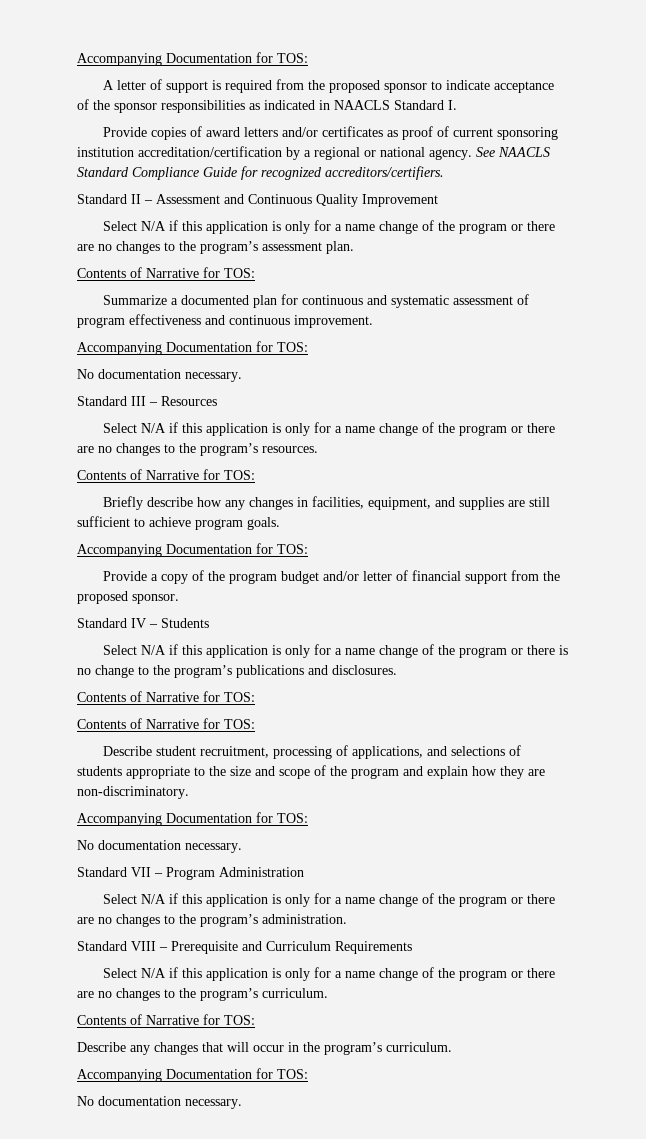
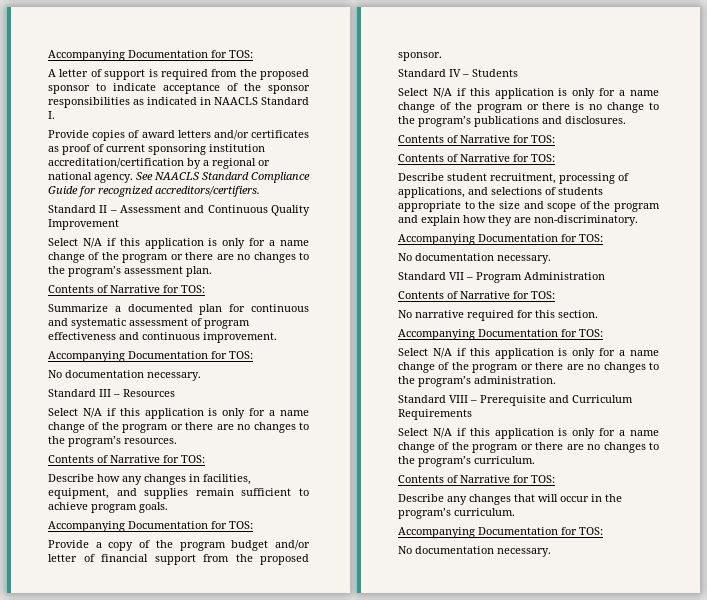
- Briefly describe how any changes in facilities, equipment, and supplies are still sufficient to achieve program goals.
+ Describe how any changes in facilities, equipment, and supplies remain sufficient to achieve program goals.
  Standard VII – Program Administration
+ Contents of Narrative for TOS:
+ No narrative required for this section.
+ Accompanying Documentation for TOS:

